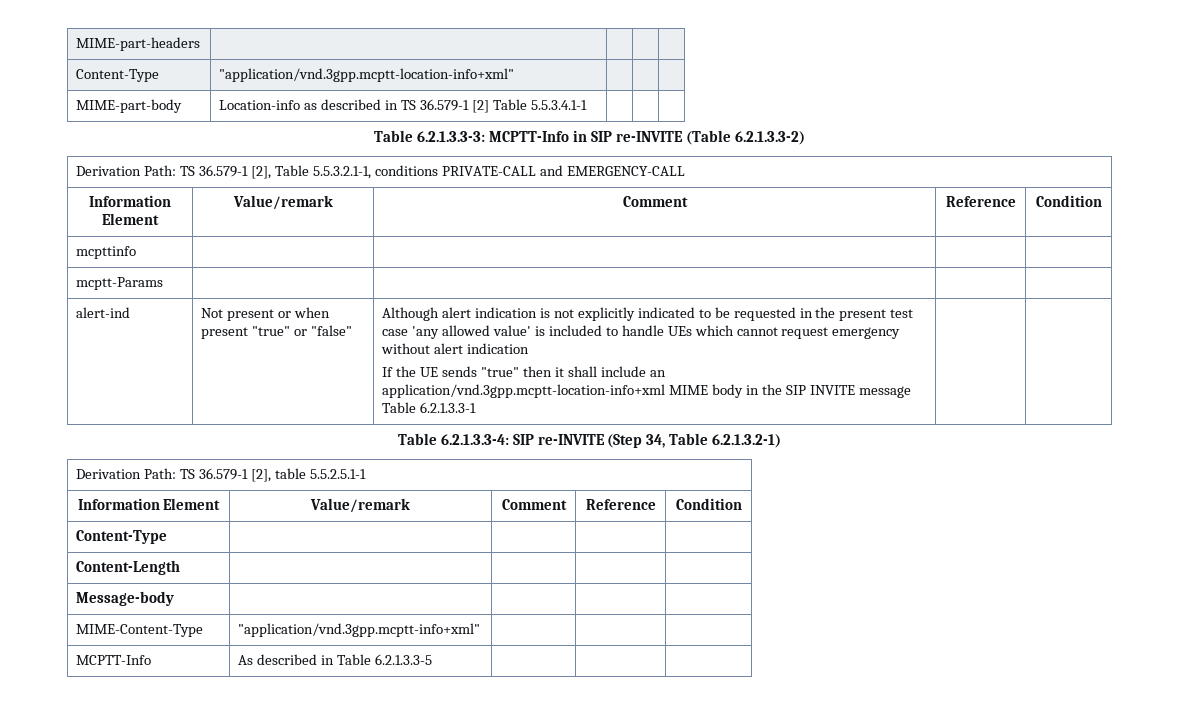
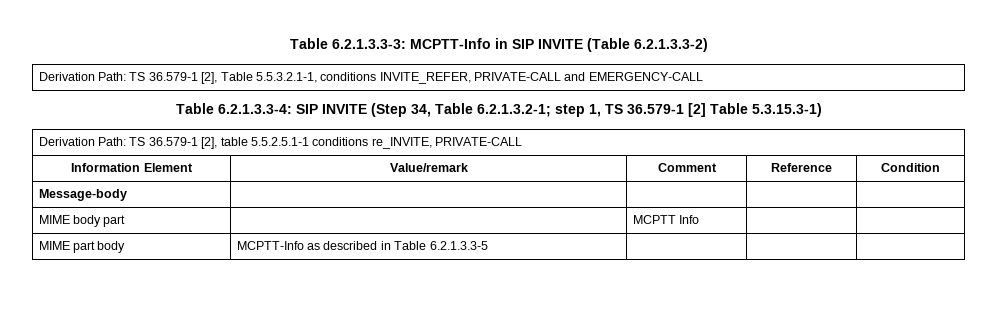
- MIME-part-headers | | | |
- Content-Type | "application/vnd.3gpp.mcptt-location-info+xml" | | |
- MIME-part-body | Location-info as described in TS 36.579-1 [2] Table 5.5.3.4.1-1 | | |
- Table 6.2.1.3.3-3: MCPTT-Info in SIP re-INVITE (Table 6.2.1.3.3-2)
+ Table 6.2.1.3.3-3: MCPTT-Info in SIP INVITE (Table 6.2.1.3.3-2)
- Derivation Path: TS 36.579-1 [2], Table 5.5.3.2.1-1, conditions PRIVATE-CALL and EMERGENCY-CALL
+ Derivation Path: TS 36.579-1 [2], Table 5.5.3.2.1-1, conditions INVITE_REFER, PRIVATE-CALL and EMERGENCY-CALL
+ Table 6.2.1.3.3-4: SIP INVITE (Step 34, Table 6.2.1.3.2-1; step 1, TS 36.579-1 [2] Table 5.3.15.3-1)
+ Derivation Path: TS 36.579-1 [2], table 5.5.2.5.1-1 conditions re_INVITE, PRIVATE-CALL
  Information Element | Value/remark | Comment | Reference | Condition
- mcpttinfo | | | |
- mcptt-Params | | | |
- alert-ind | Not present or when present "true" or "false" | Although alert indication is not explicitly indicated to be requested in the present test case 'any allowed value' is included to handle UEs which cannot request emergency without alert indication
- If the UE sends "true" then it shall include an application/vnd.3gpp.mcptt-location-info+xml MIME body in the SIP INVITE message Table 6.2.1.3.3-1 | |
- Table 6.2.1.3.3-4: SIP re-INVITE (Step 34, Table 6.2.1.3.2-1)
- Derivation Path: TS 36.579-1 [2], table 5.5.2.5.1-1
- Information Element | Value/remark | Comment | Reference | Condition
- Content-Type | | | |
- Content-Length | | | |
  Message-body | | | |
- MIME-Content-Type | "application/vnd.3gpp.mcptt-info+xml" | | |
- MCPTT-Info | As described in Table 6.2.1.3.3-5 | | |
+ MIME body part | | MCPTT Info | |
+ MIME part body | MCPTT-Info as described in Table 6.2.1.3.3-5 | | |

